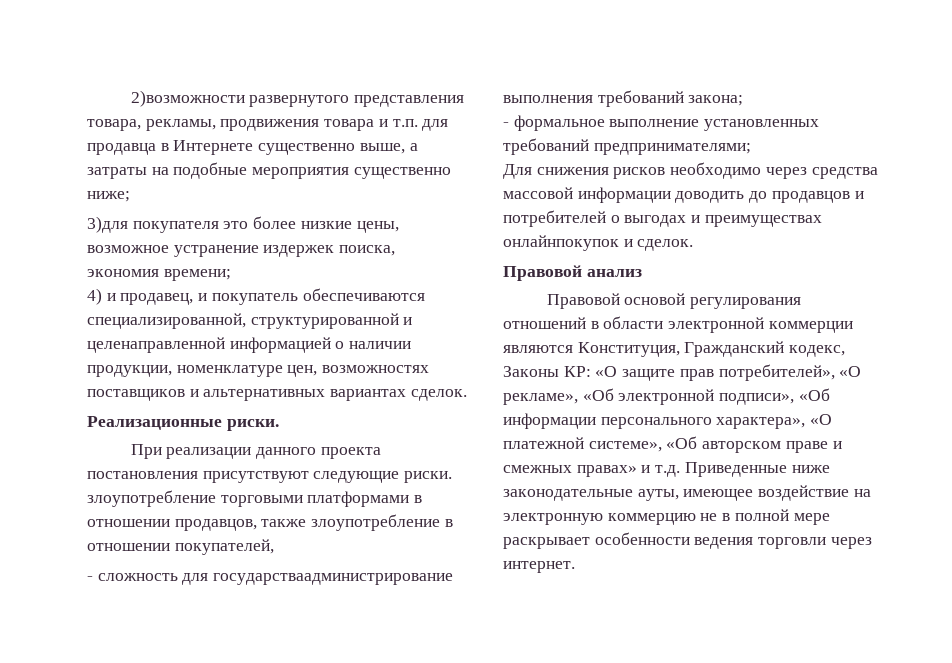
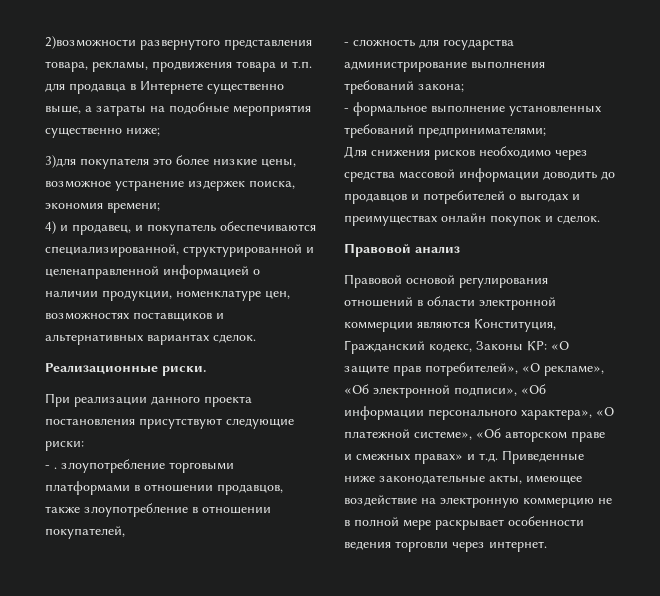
- При реализации данного проекта постановления присутствуют следующие риски. злоупотребление торговыми платформами в отношении продавцов, также злоупотребление в отношении покупателей,
+ При реализации данного проекта постановления присутствуют следующие риски:
+ - . злоупотребление торговыми платформами в отношении продавцов, также злоупотребление в отношении покупателей,
- - сложность для государстваадминистрирование выполнения требований закона;
+ - сложность для государства администрирование выполнения требований закона;
- Для снижения рисков необходимо через средства массовой информации доводить до продавцов и потребителей о выгодах и преимуществах онлайнпокупок и сделок.
+ Для снижения рисков необходимо через средства массовой информации доводить до продавцов и потребителей о выгодах и преимуществах онлайн покупок и сделок.
- Правовой основой регулирования отношений в области электронной коммерции являются Конституция, Гражданский кодекс, Законы КР: «О защите прав потребителей», «О рекламе», «Об электронной подписи», «Об информации персонального характера», «О платежной системе», «Об авторском праве и смежных правах» и т.д. Приведенные ниже законодательные ауты, имеющее воздействие на электронную коммерцию не в полной мере раскрывает особенности ведения торговли через интернет.
+ Правовой основой регулирования отношений в области электронной коммерции являются Конституция, Гражданский кодекс, Законы КР: «О защите прав потребителей», «О рекламе», «Об электронной подписи», «Об информации персонального характера», «О платежной системе», «Об авторском праве и смежных правах» и т.д. Приведенные ниже законодательные акты, имеющее воздействие на электронную коммерцию не в полной мере раскрывает особенности ведения торговли через интернет.

